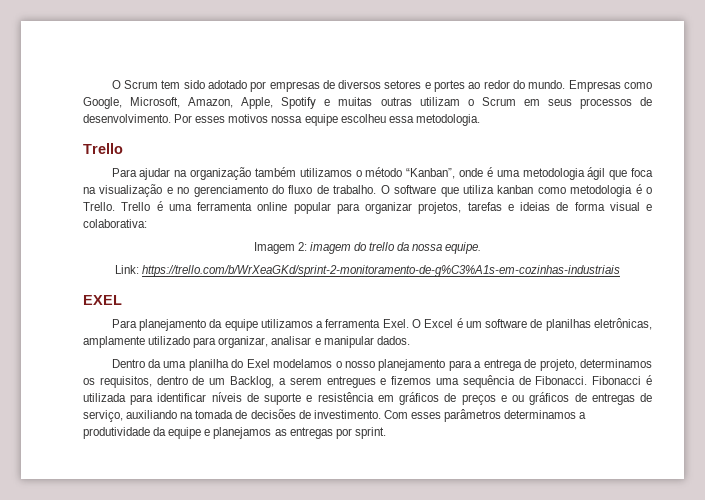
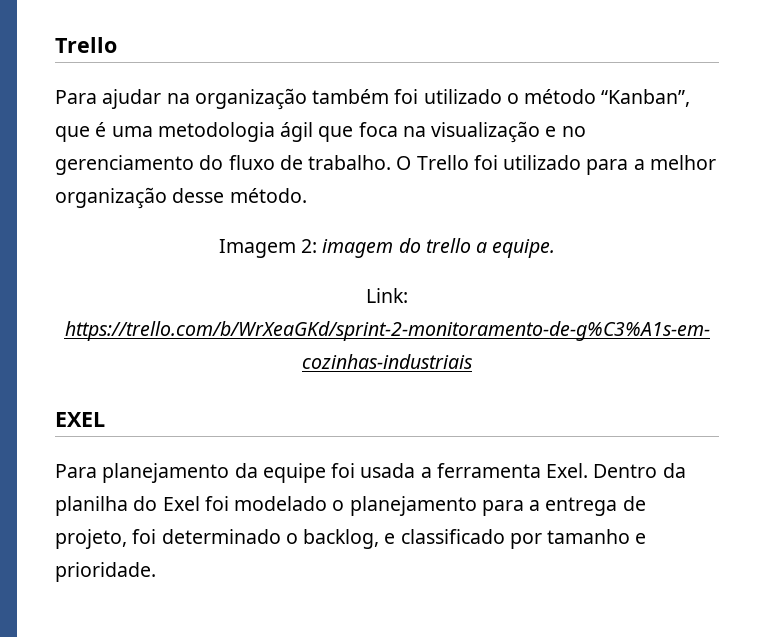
- O Scrum tem sido adotado por empresas de diversos setores e portes ao redor do mundo. Empresas como Google, Microsoft, Amazon, Apple, Spotify e muitas outras utilizam o Scrum em seus processos de desenvolvimento. Por esses motivos nossa equipe escolheu essa metodologia.
- Para ajudar na organização também utilizamos o método “Kanban”, onde é uma metodologia ágil que foca na visualização e no gerenciamento do fluxo de trabalho.
+ Para ajudar na organização também foi utilizado o método “Kanban”, que é uma metodologia ágil que foca na visualização e no gerenciamento do fluxo de trabalho.
- O software que utiliza kanban como metodologia é o Trello. Trello é uma ferramenta online popular para organizar projetos, tarefas e ideias de forma visual e colaborativa:
+ O Trello foi utilizado para a melhor organização desse método.
- Imagem 2: imagem do trello da nossa equipe.
+ Imagem 2: imagem do trello a equipe.
- Para planejamento da equipe utilizamos a ferramenta Exel. O Excel é um software de planilhas eletrônicas, amplamente utilizado para organizar, analisar e manipular dados.
- Dentro da uma planilha do Exel modelamos o nosso planejamento para a entrega de projeto, determinamos os requisitos, dentro de um Backlog, a serem entregues e fizemos uma sequência de Fibonacci. Fibonacci é utilizada para identificar níveis de suporte e resistência em gráficos de preços e ou gráficos de entregas de serviço, auxiliando na tomada de decisões de investimento. Com esses parâmetros determinamos a produtividade da equipe e planejamos as entregas por sprint.
+ Para planejamento da equipe foi usada a ferramenta Exel. Dentro da planilha do Exel foi modelado o planejamento para a entrega de projeto, foi determinado o backlog, e classificado por tamanho e prioridade.

